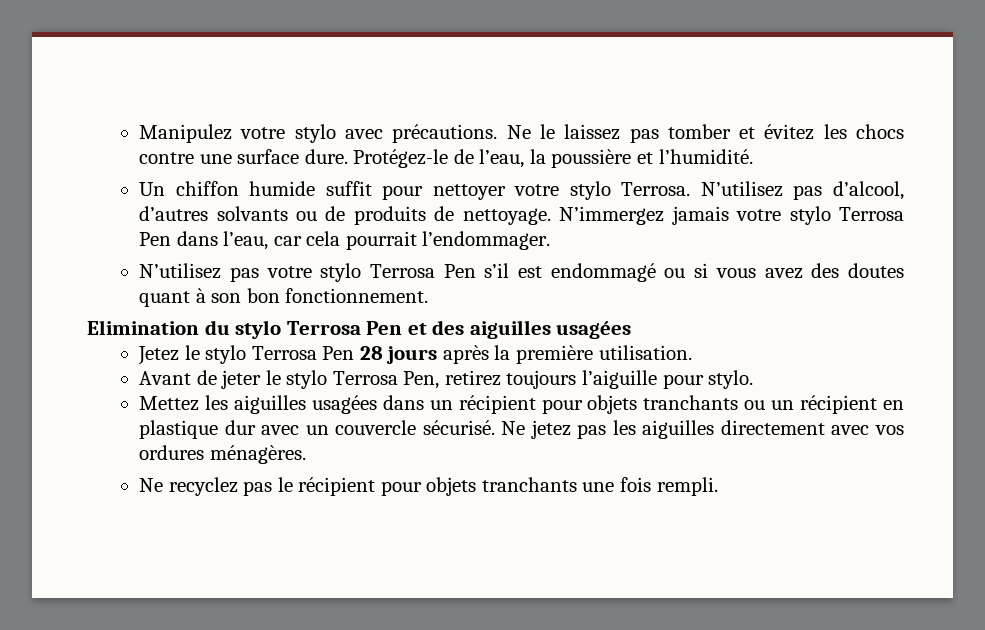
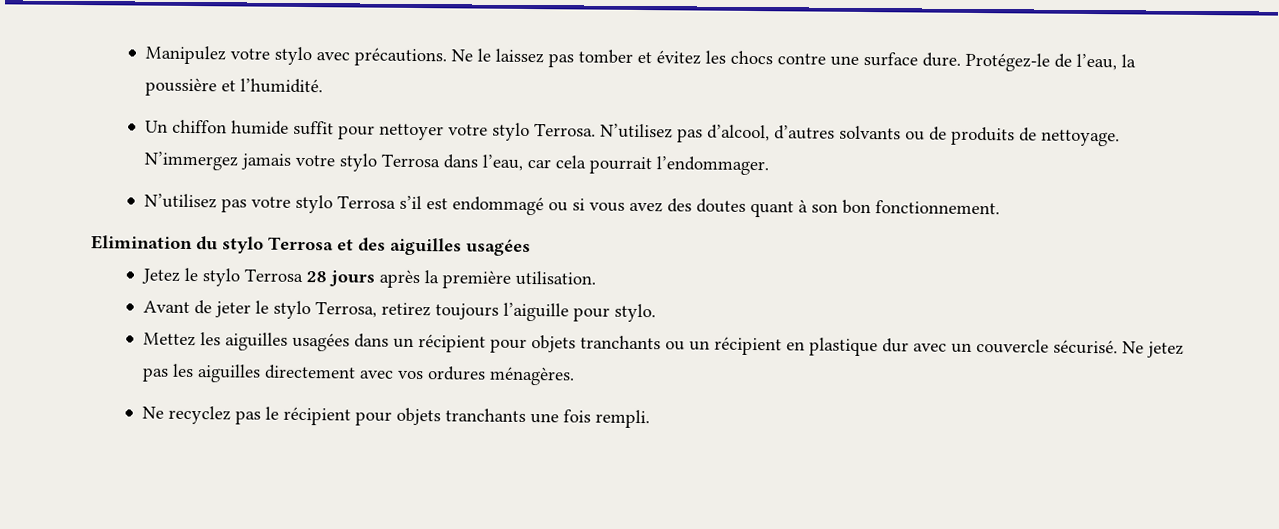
- N’immergez jamais votre stylo Terrosa Pen dans l’eau, car cela pourrait l’endommager.
+ N’immergez jamais votre stylo Terrosa dans l’eau, car cela pourrait l’endommager.
- N’utilisez pas votre stylo Terrosa Pen s’il est endommagé ou si vous avez des doutes quant à son bon fonctionnement.
+ N’utilisez pas votre stylo Terrosa s’il est endommagé ou si vous avez des doutes quant à son bon fonctionnement.
- Elimination du stylo Terrosa Pen et des aiguilles usagées
+ Elimination du stylo Terrosa et des aiguilles usagées
- Jetez le stylo Terrosa Pen 28 jours après la première utilisation.
+ Jetez le stylo Terrosa 28 jours après la première utilisation.
- Avant de jeter le stylo Terrosa Pen, retirez toujours l’aiguille pour stylo.
+ Avant de jeter le stylo Terrosa, retirez toujours l’aiguille pour stylo.

